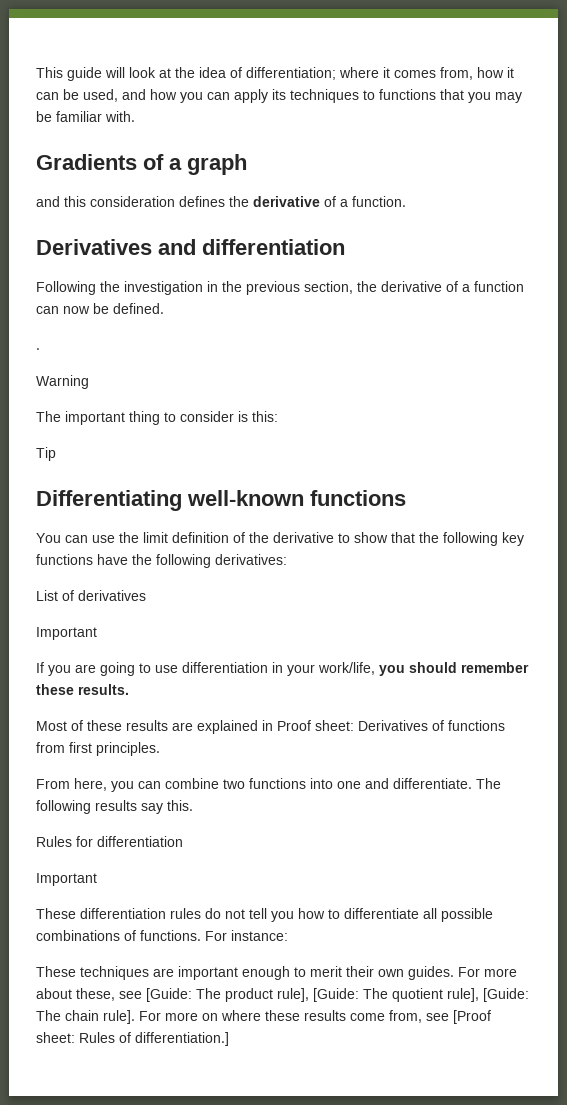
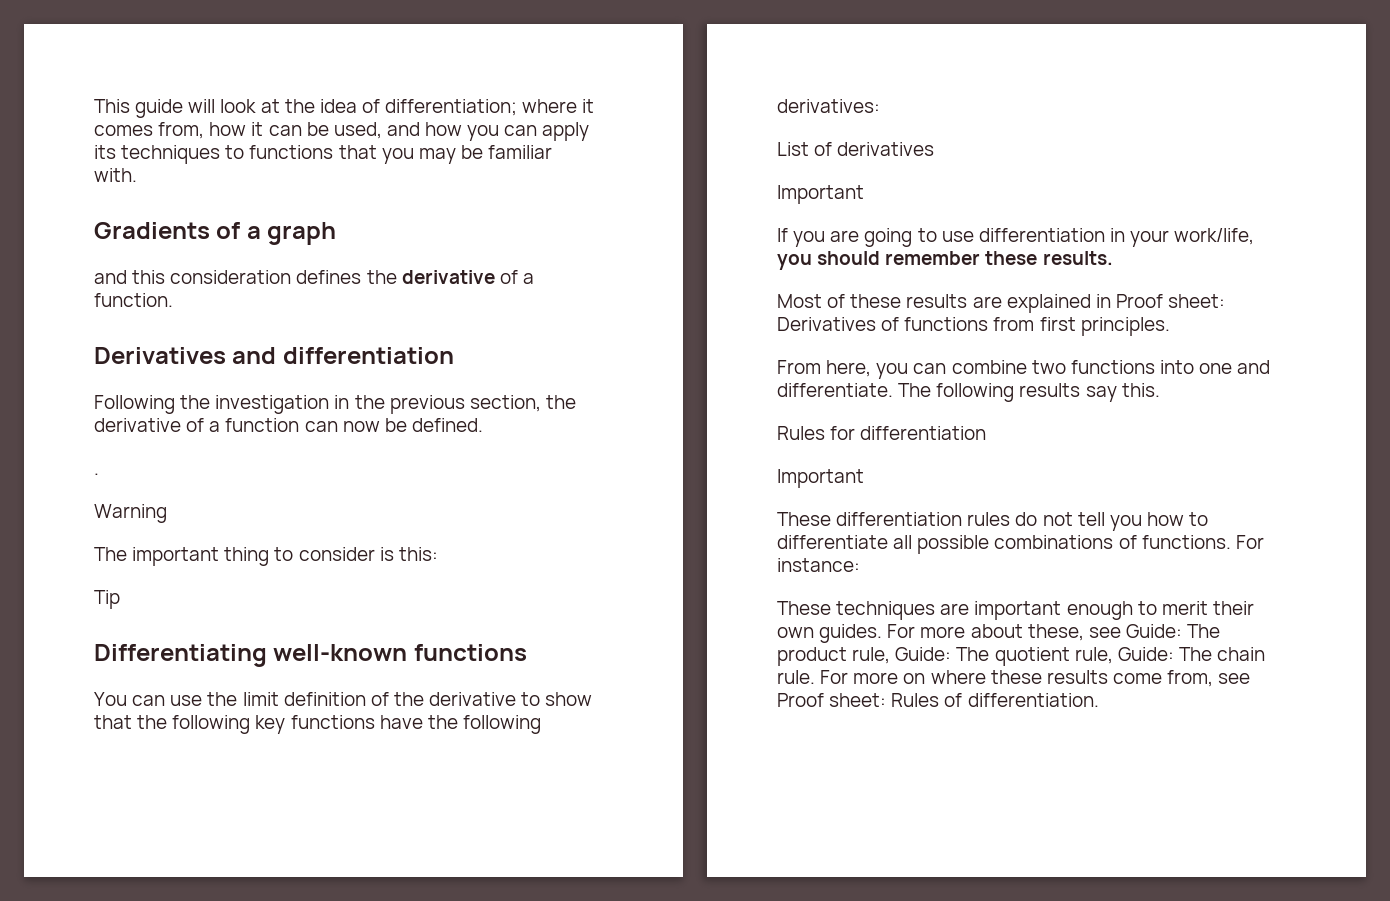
- For more about these, see [Guide: The product rule], [Guide: The quotient rule], [Guide: The chain rule].
+ For more about these, see Guide: The product rule, Guide: The quotient rule, Guide: The chain rule.
- For more on where these results come from, see [Proof sheet: Rules of differentiation.]
+ For more on where these results come from, see Proof sheet: Rules of differentiation.

